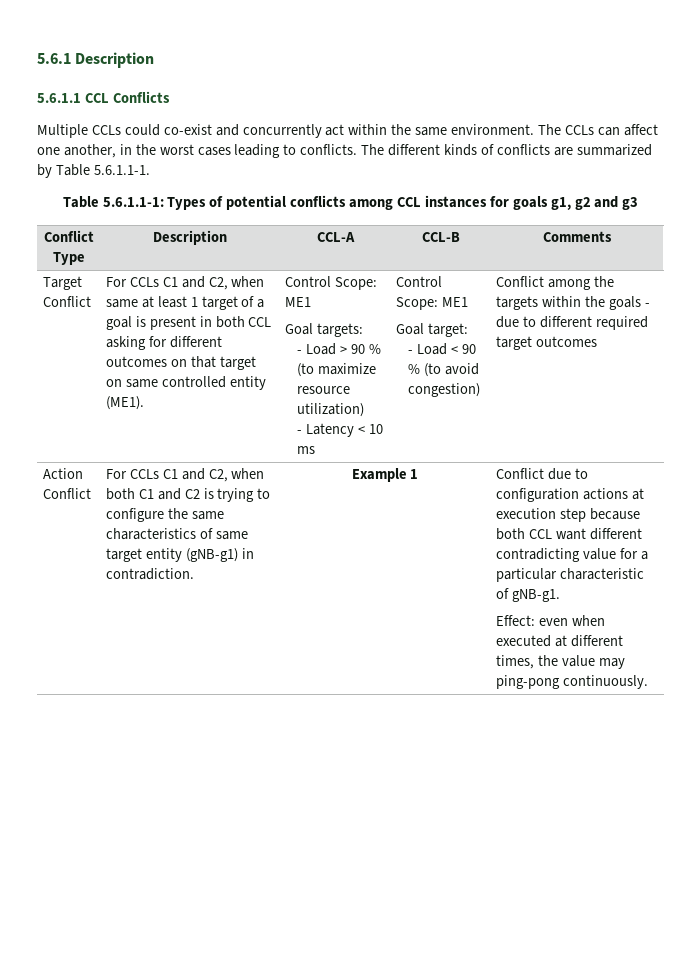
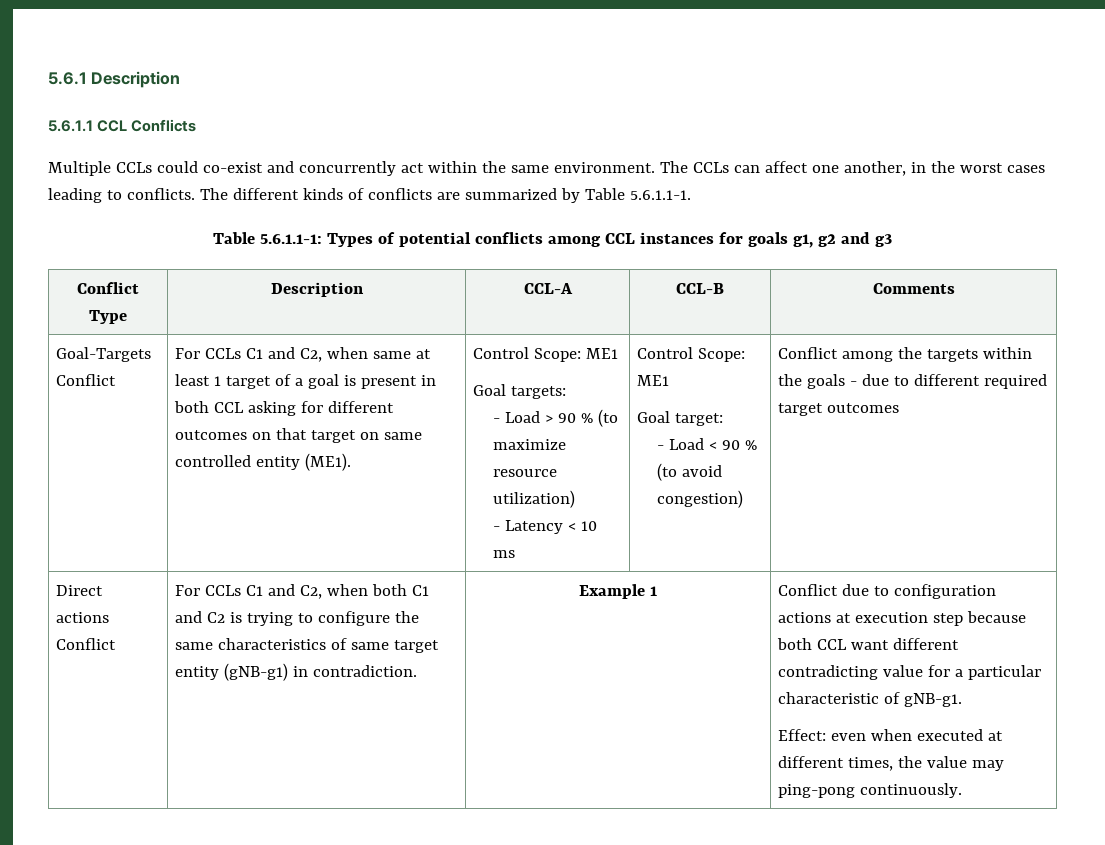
- Target Conflict
+ Goal-Targets Conflict
- Action Conflict
+ Direct actions Conflict

